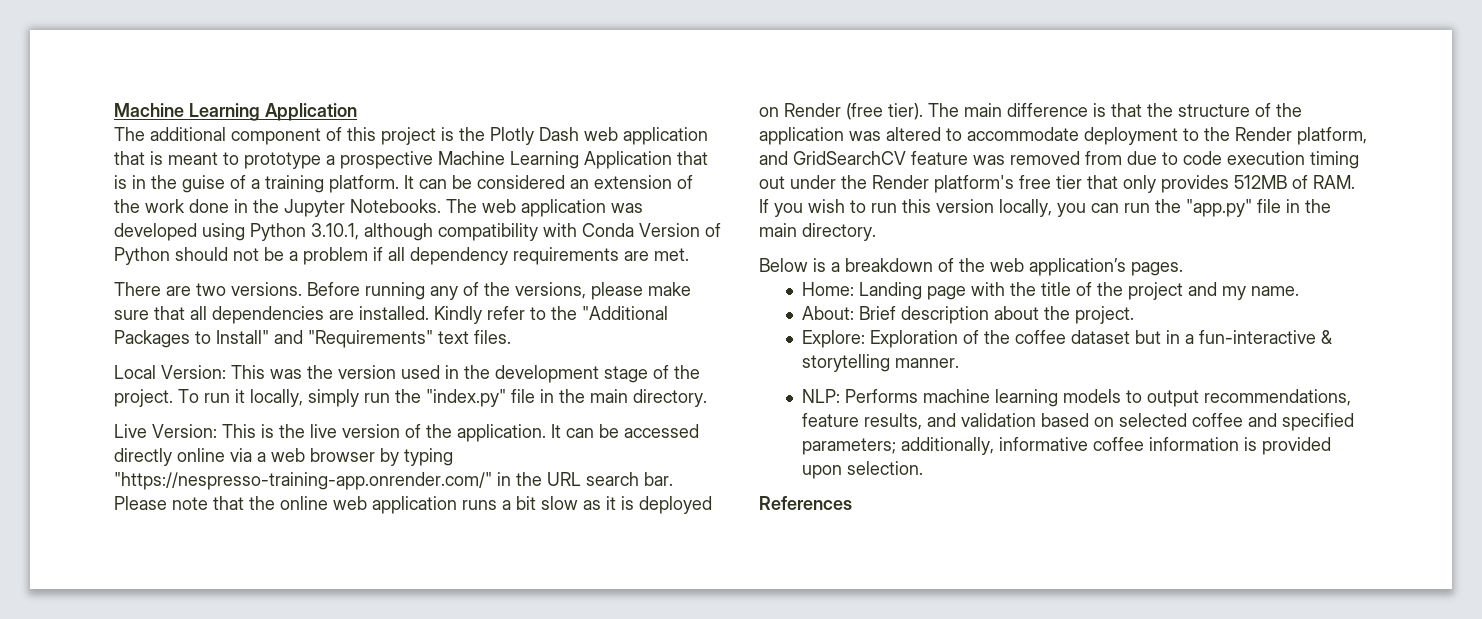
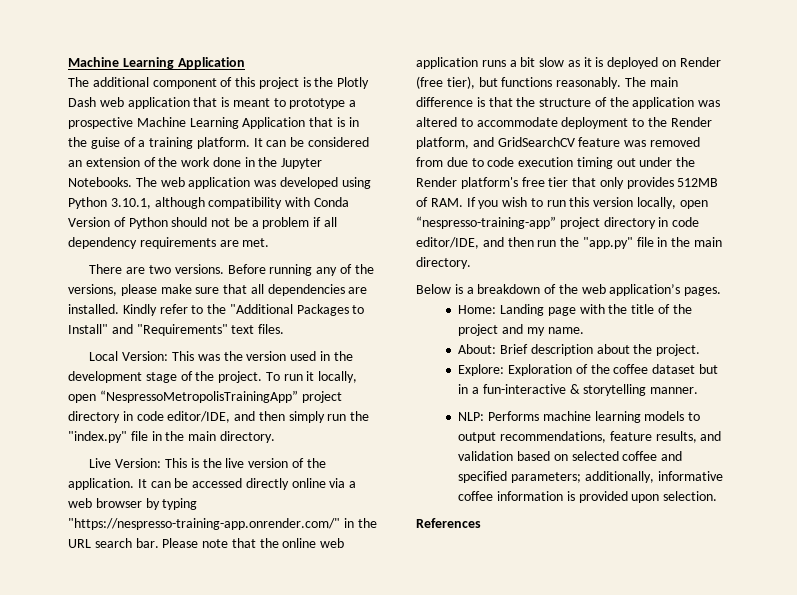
- To run it locally, simply run the "index.py" file in the main directory.
+ To run it locally, open “NespressoMetropolisTrainingApp” project directory in code editor/IDE, and then simply run the "index.py" file in the main directory.
- Please note that the online web application runs a bit slow as it is deployed on Render (free tier).
+ Please note that the online web application runs a bit slow as it is deployed on Render (free tier), but functions reasonably.
- The main difference is that the structure of the application was altered to accommodate deployment to the Render platform, and GridSearchCV feature was removed from due to code execution timing out under the Render platform's free tier that only provides 512MB of RAM. If you wish to run this version locally, you can run the "app.py" file in the main directory.
+ The main difference is that the structure of the application was altered to accommodate deployment to the Render platform, and GridSearchCV feature was removed from due to code execution timing out under the Render platform's free tier that only provides 512MB of RAM. If you wish to run this version locally, open “nespresso-training-app” project directory in code editor/IDE, and then run the "app.py" file in the main directory.

